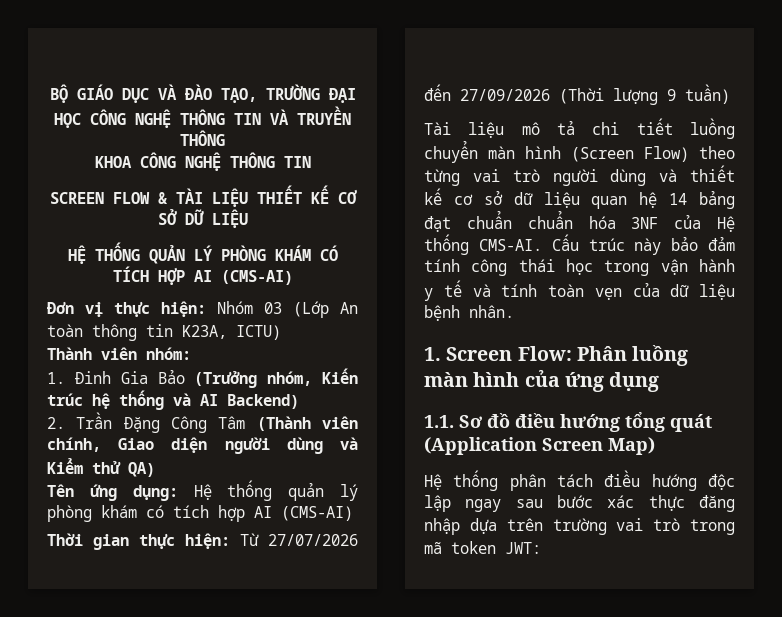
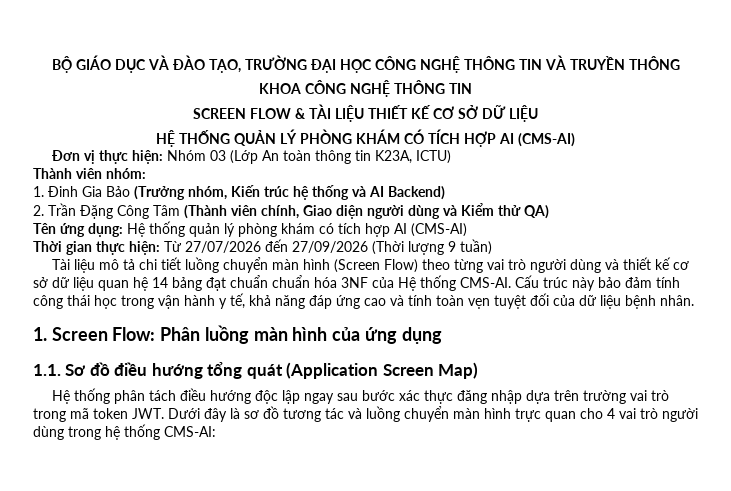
- Cấu trúc này bảo đảm tính công thái học trong vận hành y tế và tính toàn vẹn của dữ liệu bệnh nhân.
+ Cấu trúc này bảo đảm tính công thái học trong vận hành y tế, khả năng đáp ứng cao và tính toàn vẹn tuyệt đối của dữ liệu bệnh nhân.
- Hệ thống phân tách điều hướng độc lập ngay sau bước xác thực đăng nhập dựa trên trường vai trò trong mã token JWT:
+ Hệ thống phân tách điều hướng độc lập ngay sau bước xác thực đăng nhập dựa trên trường vai trò trong mã token JWT. Dưới đây là sơ đồ tương tác và luồng chuyển màn hình trực quan cho 4 vai trò người dùng trong hệ thống CMS-AI:

